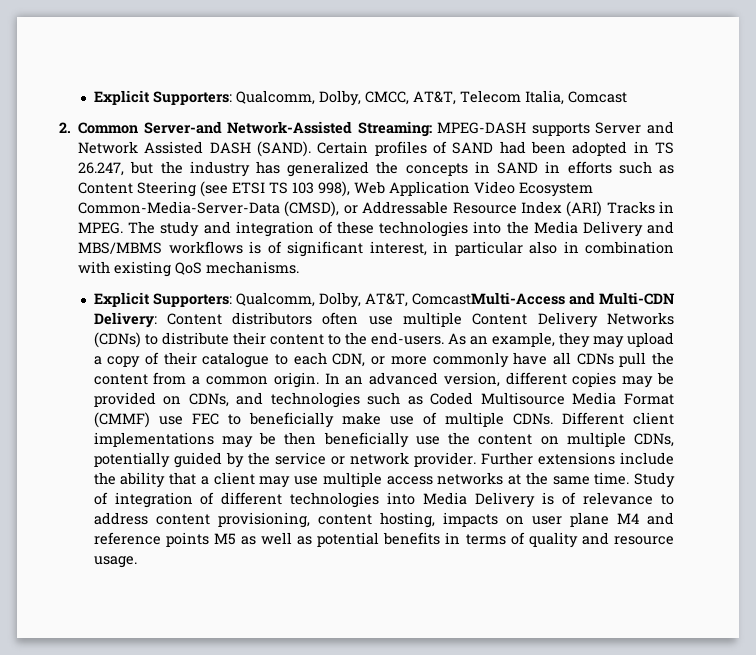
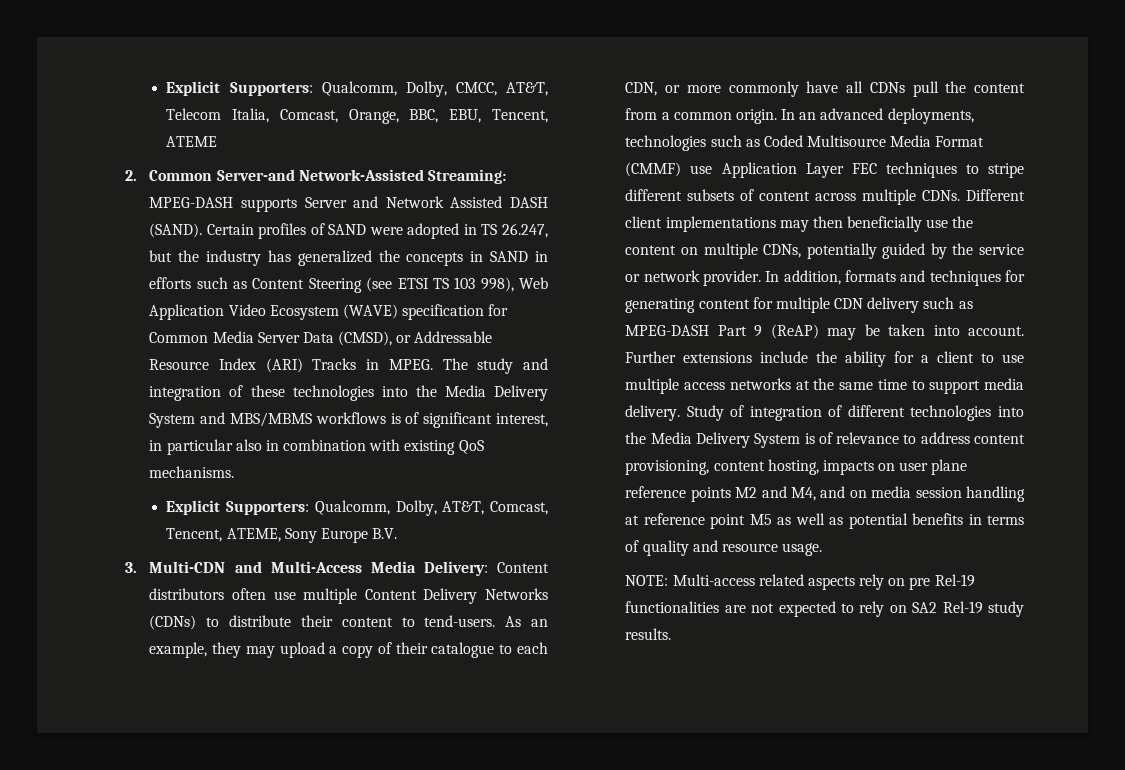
- Explicit Supporters: Qualcomm, Dolby, CMCC, AT&T, Telecom Italia, Comcast
+ Explicit Supporters: Qualcomm, Dolby, CMCC, AT&T, Telecom Italia, Comcast, Orange, BBC, EBU, Tencent, ATEME
- Certain profiles of SAND had been adopted in TS 26.247, but the industry has generalized the concepts in SAND in efforts such as Content Steering (see ETSI TS 103 998), Web Application Video Ecosystem Common-Media-Server-Data (CMSD), or Addressable Resource Index (ARI) Tracks in MPEG.
+ Certain profiles of SAND were adopted in TS 26.247, but the industry has generalized the concepts in SAND in efforts such as Content Steering (see ETSI TS 103 998), Web Application Video Ecosystem (WAVE) specification for Common Media Server Data (CMSD), or Addressable Resource Index (ARI) Tracks in MPEG.
- The study and integration of these technologies into the Media Delivery and MBS/MBMS workflows is of significant interest, in particular also in combination with existing QoS mechanisms.
+ The study and integration of these technologies into the Media Delivery System and MBS/MBMS workflows is of significant interest, in particular also in combination with existing QoS mechanisms.
- Explicit Supporters: Qualcomm, Dolby, AT&T, ComcastMulti-Access and Multi-CDN Delivery: Content distributors often use multiple Content Delivery Networks (CDNs) to distribute their content to the end-users.
+ Explicit Supporters: Qualcomm, Dolby, AT&T, Comcast, Tencent, ATEME, Sony Europe B.V.
+ 3. Multi-CDN and Multi-Access Media Delivery: Content distributors often use multiple Content Delivery Networks (CDNs) to distribute their content to tend-users.
- In an advanced version, different copies may be provided on CDNs, and technologies such as Coded Multisource Media Format (CMMF) use FEC to beneficially make use of multiple CDNs.
+ In an advanced deployments, technologies such as Coded Multisource Media Format (CMMF) use Application Layer FEC techniques to stripe different subsets of content across multiple CDNs.
- Different client implementations may be then beneficially use the content on multiple CDNs, potentially guided by the service or network provider.
+ Different client implementations may then beneficially use the content on multiple CDNs, potentially guided by the service or network provider.
+ In addition, formats and techniques for generating content for multiple CDN delivery such as MPEG-DASH Part 9 (ReAP) may be taken into account.
- Further extensions include the ability that a client may use multiple access networks at the same time.
+ Further extensions include the ability for a client to use multiple access networks at the same time to support media delivery.
- Study of integration of different technologies into Media Delivery is of relevance to address content provisioning, content hosting, impacts on user plane M4 and reference points M5 as well as potential benefits in terms of quality and resource usage.
+ Study of integration of different technologies into the Media Delivery System is of relevance to address content provisioning, content hosting, impacts on user plane reference points M2 and M4, and on media session handling at reference point M5 as well as potential benefits in terms of quality and resource usage.
+ NOTE: Multi-access related aspects rely on pre Rel-19 functionalities are not expected to rely on SA2 Rel-19 study results.

